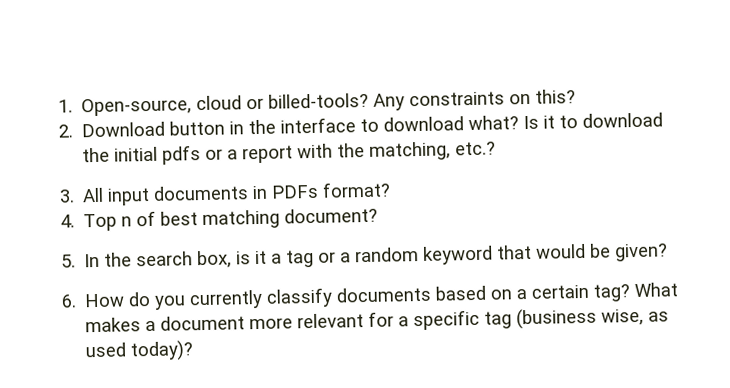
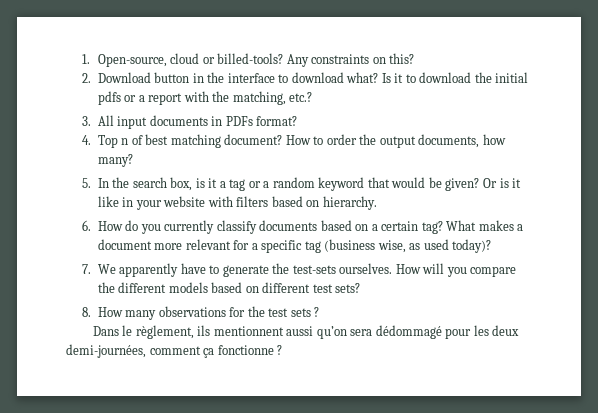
+ How to order the output documents, how many?
+ Or is it like in your website with filters based on hierarchy.
+ 7. We apparently have to generate the test-sets ourselves. How will you compare the different models based on different test sets?
+ 8. How many observations for the test sets ?
+ Dans le règlement, ils mentionnent aussi qu’on sera dédommagé pour les deux demi-journées, comment ça fonctionne ?

